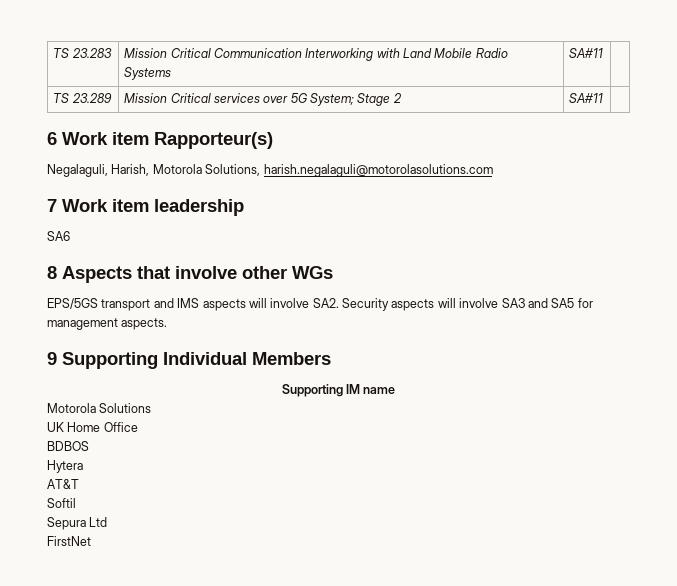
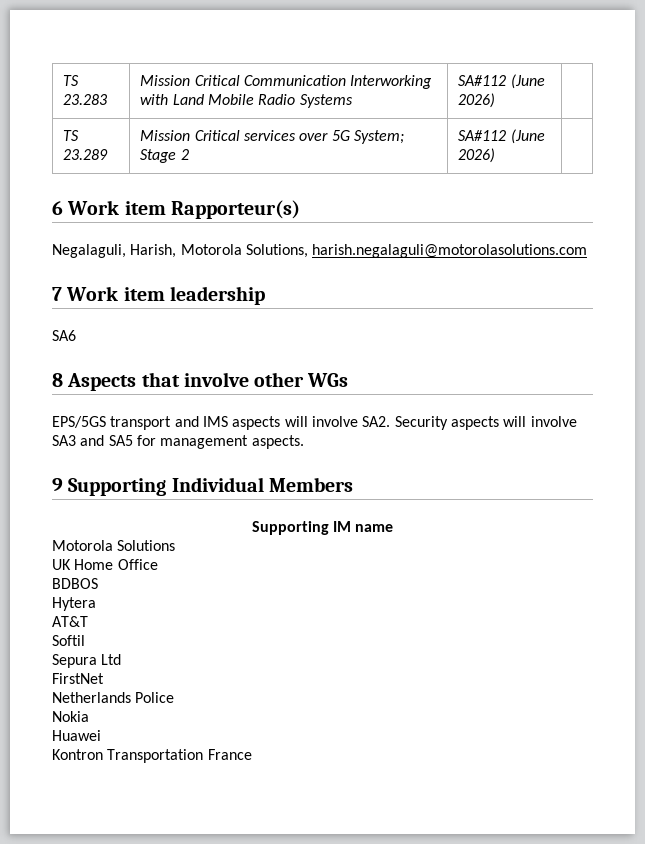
- TS 23.283 | Mission Critical Communication Interworking with Land Mobile Radio Systems | SA#11 |
+ TS 23.283 | Mission Critical Communication Interworking with Land Mobile Radio Systems | SA#112 (June 2026) |
- TS 23.289 | Mission Critical services over 5G System; Stage 2 | SA#11 |
+ TS 23.289 | Mission Critical services over 5G System; Stage 2 | SA#112 (June 2026) |
+ Netherlands Police
+ Nokia
+ Huawei
+ Kontron Transportation France

